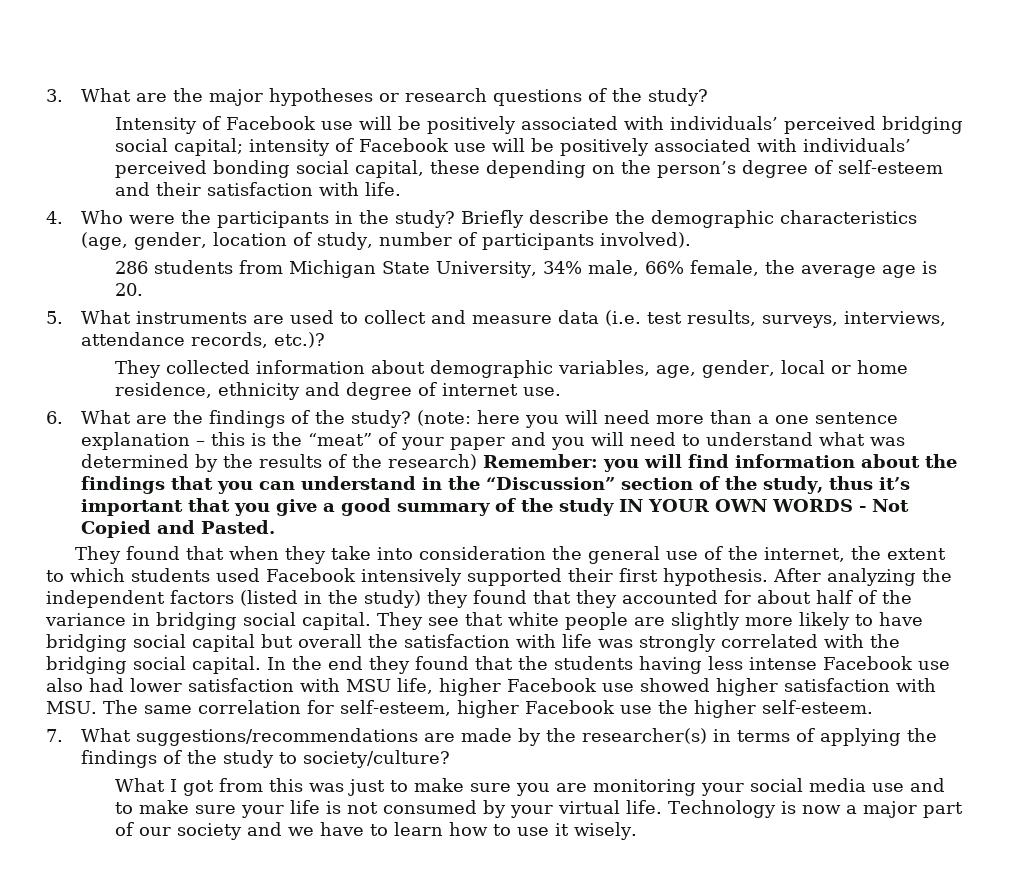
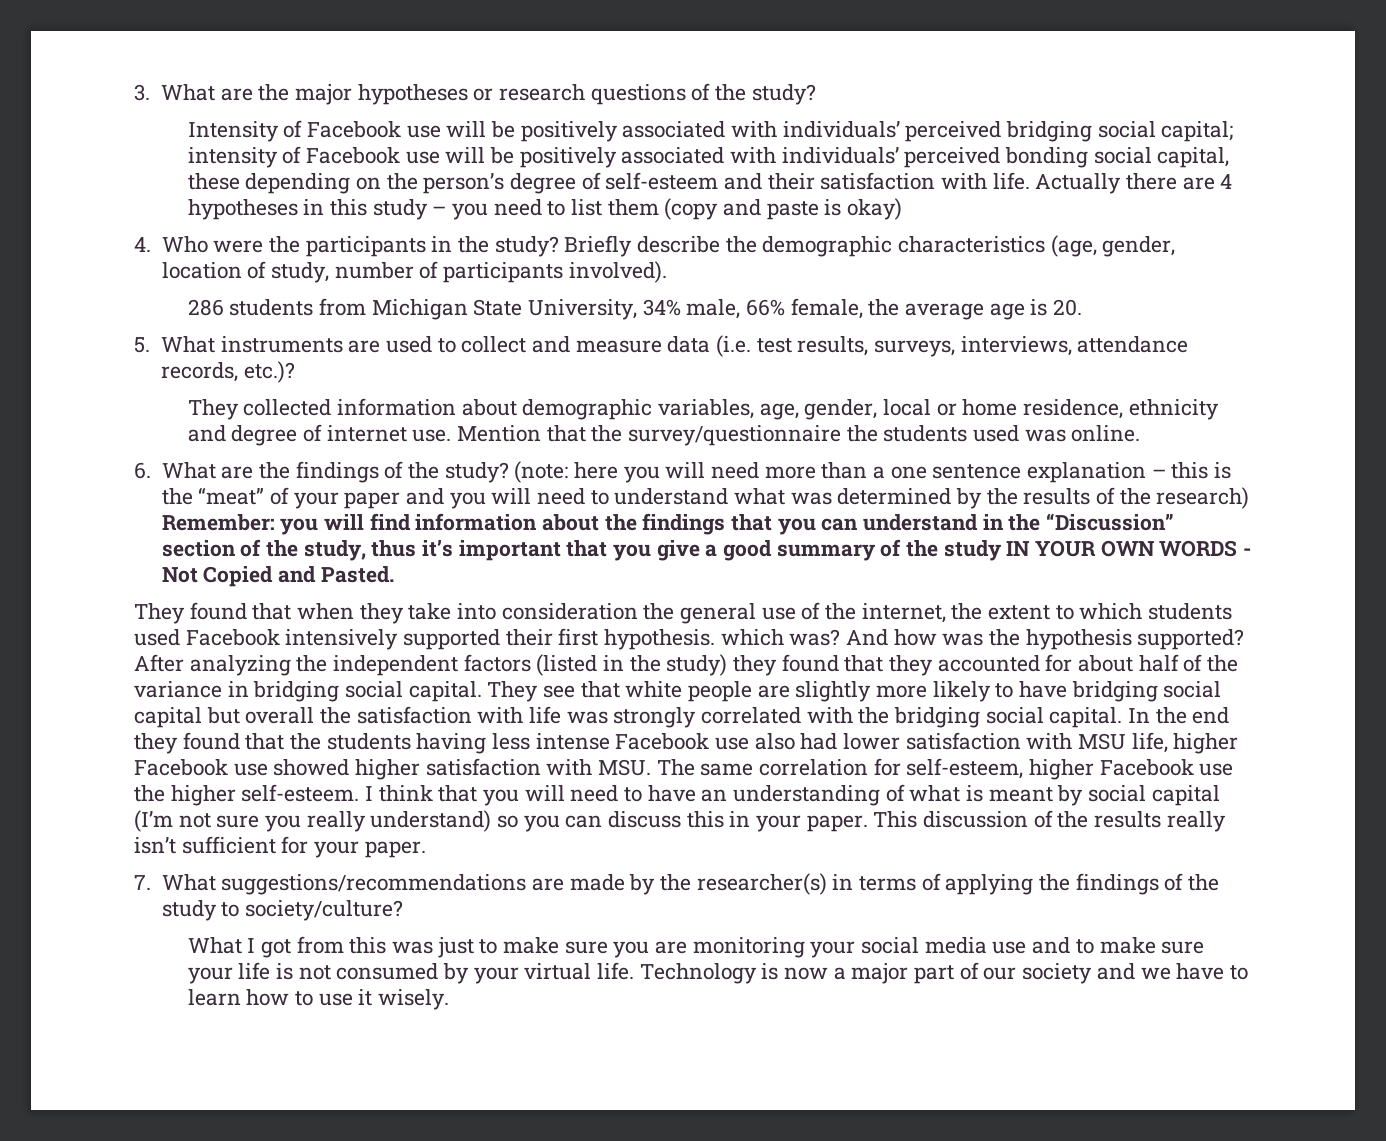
+ Actually there are 4 hypotheses in this study – you need to list them (copy and paste is okay)
+ Mention that the survey/questionnaire the students used was online.
- They found that when they take into consideration the general use of the internet, the extent to which students used Facebook intensively supported their first hypothesis.
+ They found that when they take into consideration the general use of the internet, the extent to which students used Facebook intensively supported their first hypothesis. which was? And how was the hypothesis supported?
+ I think that you will need to have an understanding of what is meant by social capital (I’m not sure you really understand) so you can discuss this in your paper. This discussion of the results really isn’t sufficient for your paper.

